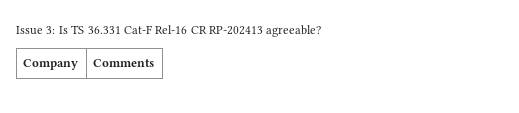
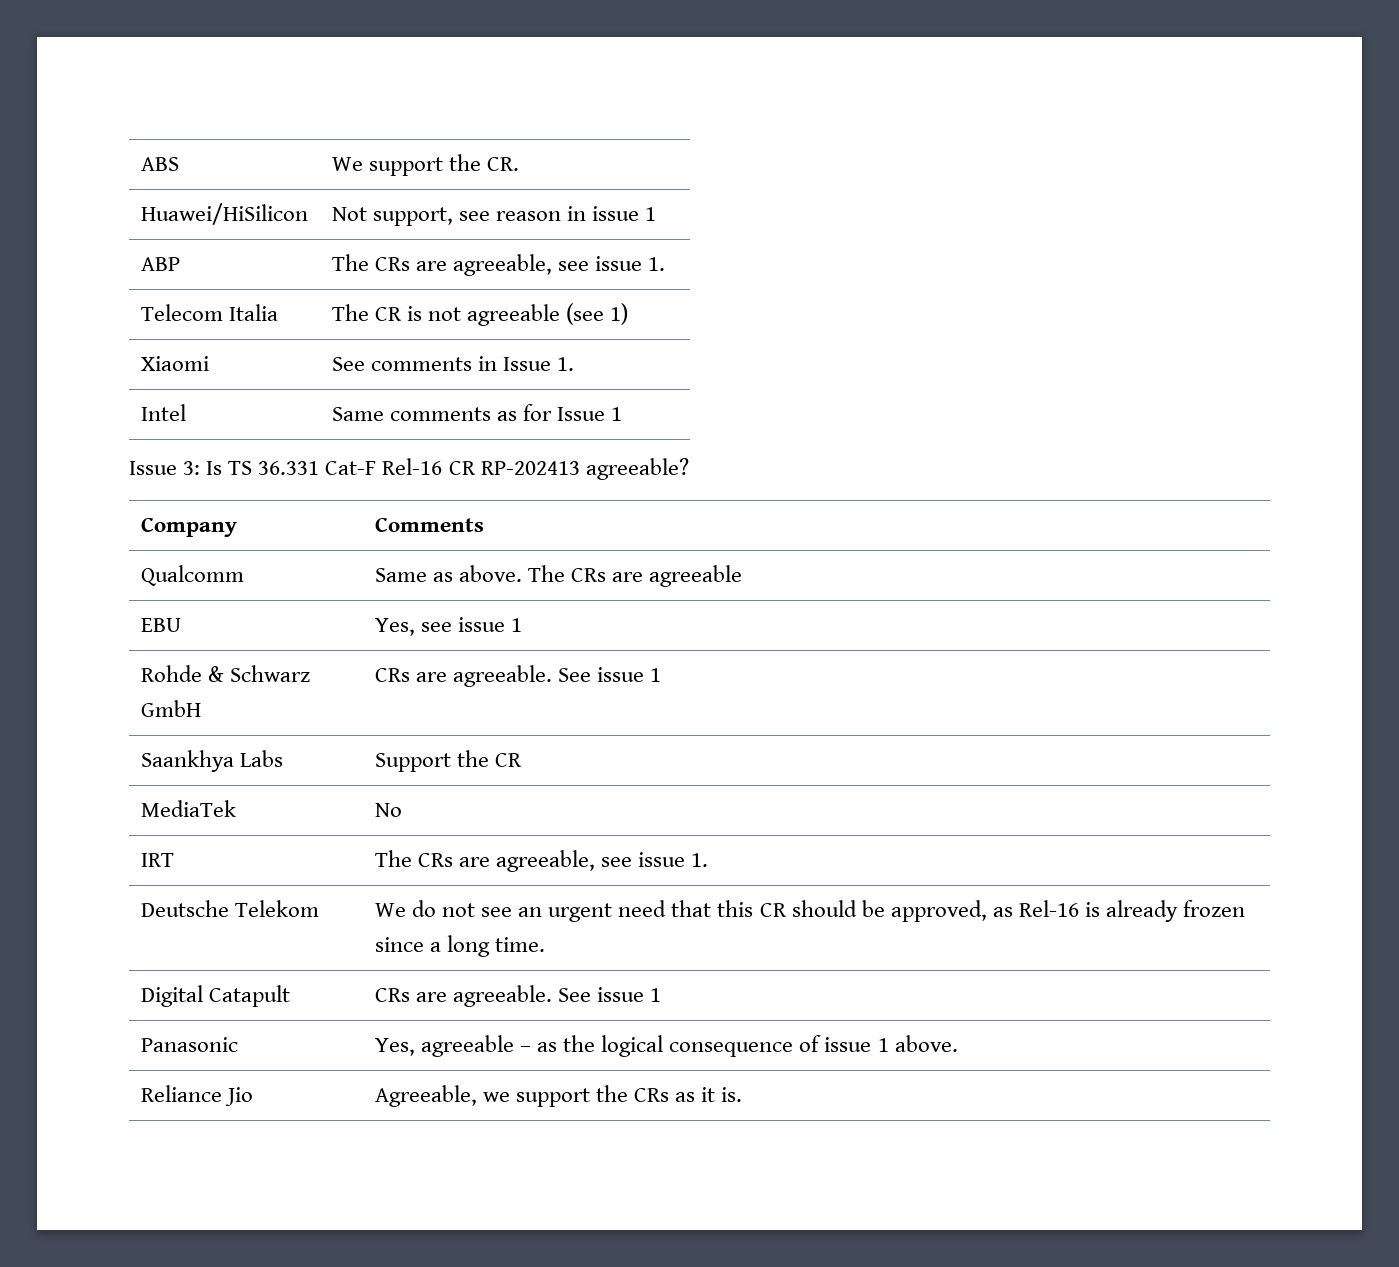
+ ABS | We support the CR.
+ Huawei/HiSilicon | Not support, see reason in issue 1
+ ABP | The CRs are agreeable, see issue 1.
+ Telecom Italia | The CR is not agreeable (see 1)
+ Xiaomi | See comments in Issue 1.
+ Intel | Same comments as for Issue 1
+ Qualcomm | Same as above. The CRs are agreeable
+ EBU | Yes, see issue 1
+ Rohde & Schwarz GmbH | CRs are agreeable. See issue 1
+ Saankhya Labs | Support the CR
+ MediaTek | No
+ IRT | The CRs are agreeable, see issue 1.
+ Deutsche Telekom | We do not see an urgent need that this CR should be approved, as Rel-16 is already frozen since a long time.
+ Digital Catapult | CRs are agreeable. See issue 1
+ Panasonic | Yes, agreeable – as the logical consequence of issue 1 above.
+ Reliance Jio | Agreeable, we support the CRs as it is.

